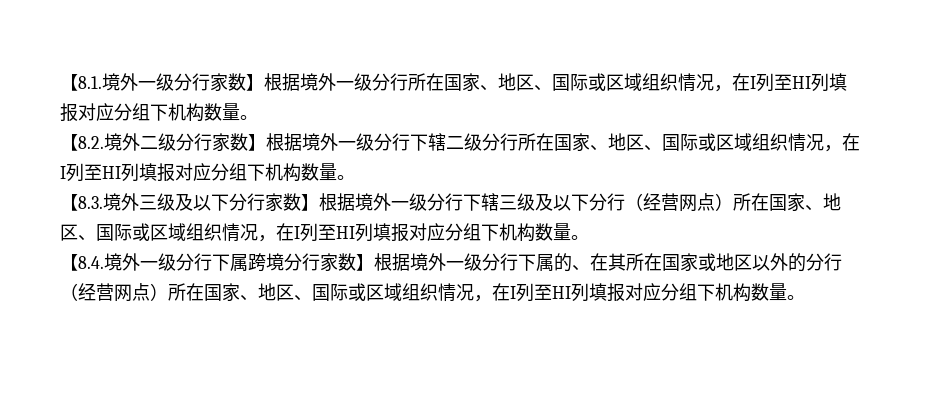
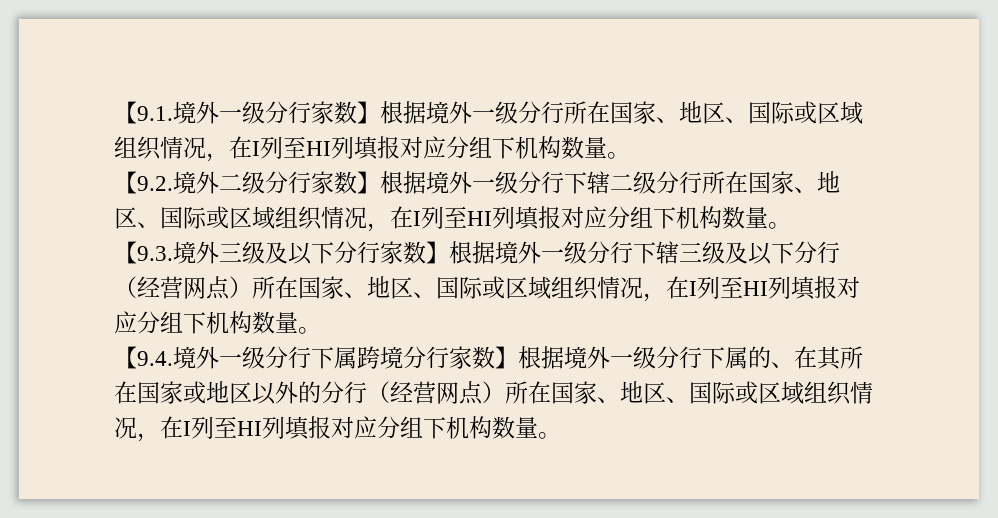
- 【8.1.境外一级分行家数】根据境外一级分行所在国家、地区、国际或区域组织情况，在I列至HI列填报对应分组下机构数量。
+ 【9.1.境外一级分行家数】根据境外一级分行所在国家、地区、国际或区域组织情况，在I列至HI列填报对应分组下机构数量。
- 【8.2.境外二级分行家数】根据境外一级分行下辖二级分行所在国家、地区、国际或区域组织情况，在I列至HI列填报对应分组下机构数量。
+ 【9.2.境外二级分行家数】根据境外一级分行下辖二级分行所在国家、地区、国际或区域组织情况，在I列至HI列填报对应分组下机构数量。
- 【8.3.境外三级及以下分行家数】根据境外一级分行下辖三级及以下分行（经营网点）所在国家、地区、国际或区域组织情况，在I列至HI列填报对应分组下机构数量。
+ 【9.3.境外三级及以下分行家数】根据境外一级分行下辖三级及以下分行（经营网点）所在国家、地区、国际或区域组织情况，在I列至HI列填报对应分组下机构数量。
- 【8.4.境外一级分行下属跨境分行家数】根据境外一级分行下属的、在其所在国家或地区以外的分行（经营网点）所在国家、地区、国际或区域组织情况，在I列至HI列填报对应分组下机构数量。
+ 【9.4.境外一级分行下属跨境分行家数】根据境外一级分行下属的、在其所在国家或地区以外的分行（经营网点）所在国家、地区、国际或区域组织情况，在I列至HI列填报对应分组下机构数量。

